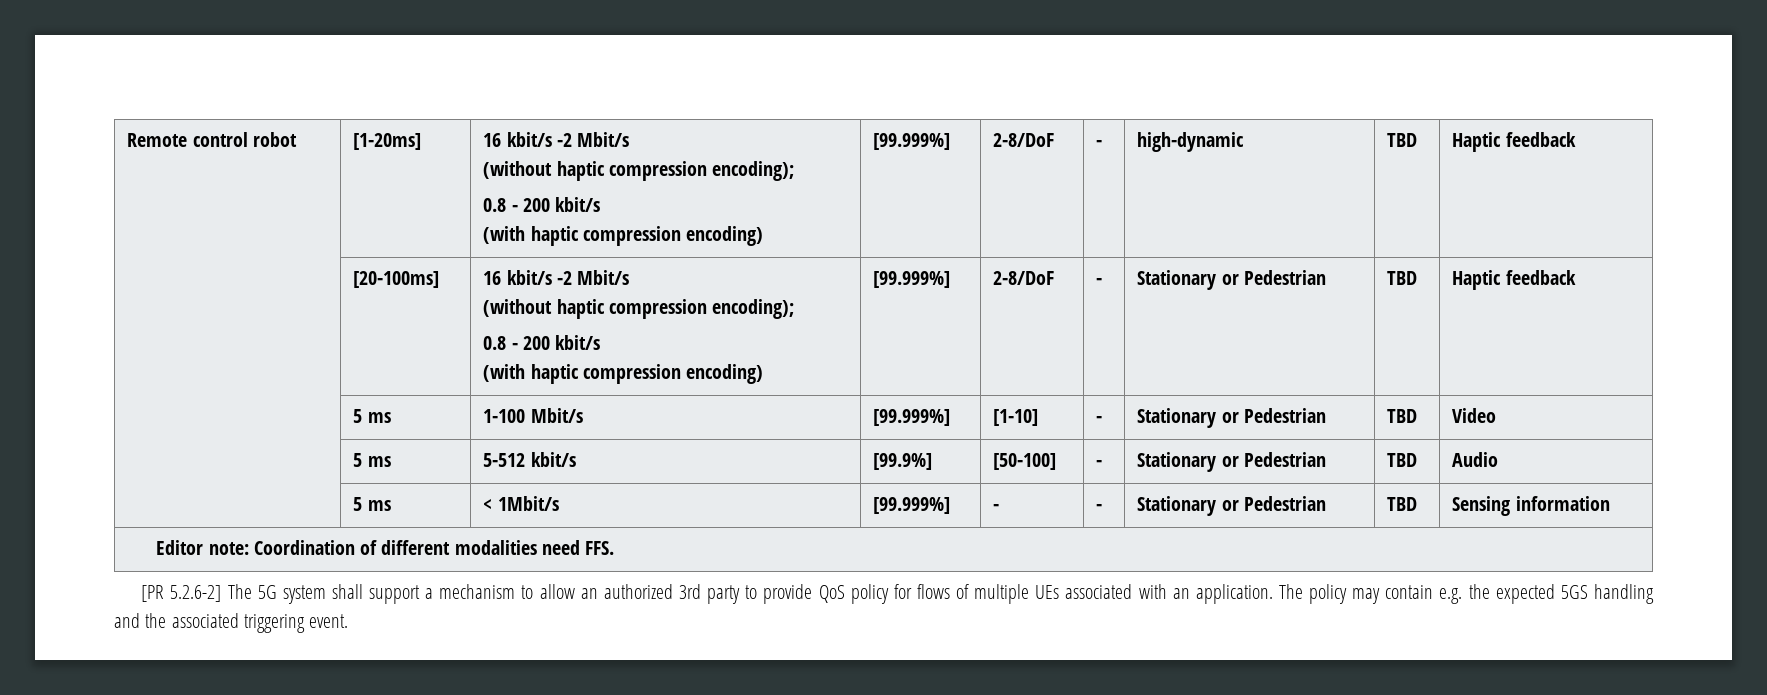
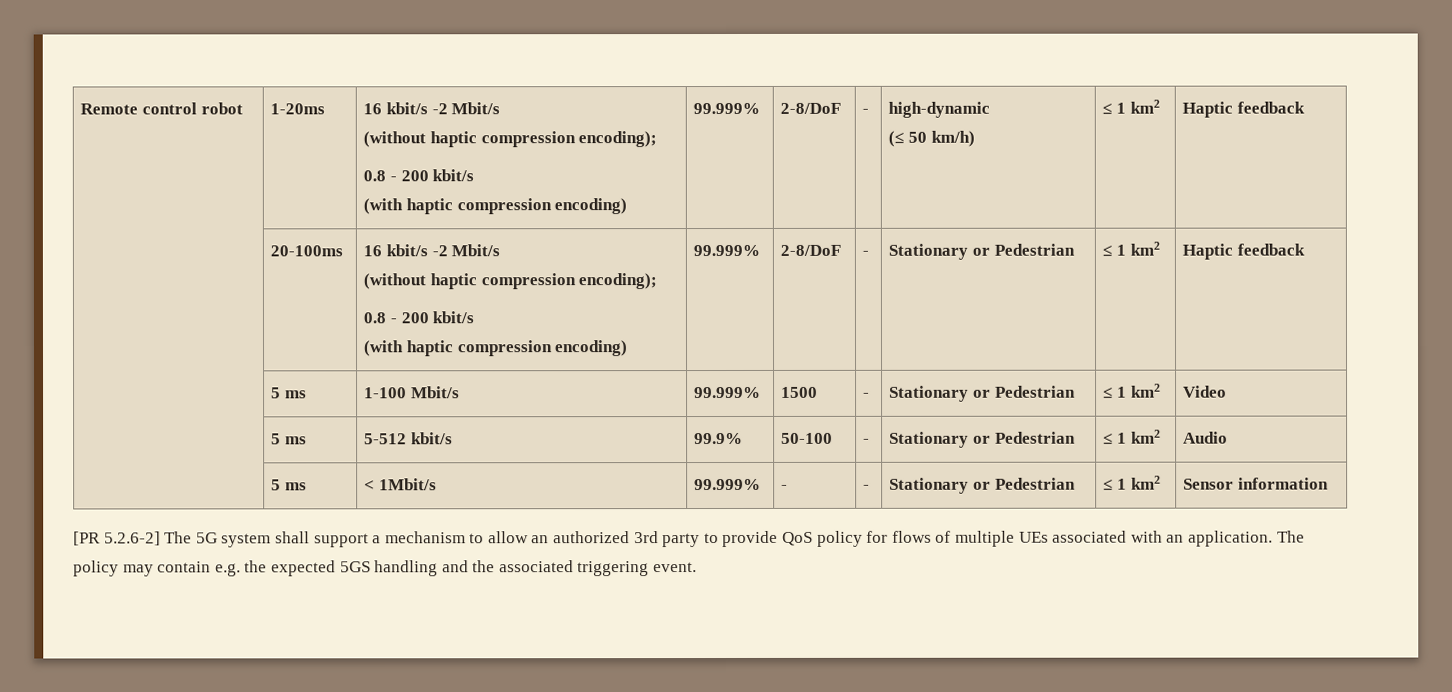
- Remote control robot | [1-20ms] | 16 kbit/s -2 Mbit/s
+ Remote control robot | 1-20ms | 16 kbit/s -2 Mbit/s
  (without haptic compression encoding);
  0.8 - 200 kbit/s
- (with haptic compression encoding) | [99.999%] | 2-8/DoF | - | high-dynamic | TBD | Haptic feedback
- | [20-100ms] | 16 kbit/s -2 Mbit/s
+ (with haptic compression encoding) | 99.999% | 2-8/DoF | - | high-dynamic
+ (≤ 50 km/h) | ≤ 1 km2 | Haptic feedback
+ | 20-100ms | 16 kbit/s -2 Mbit/s
  (without haptic compression encoding);
  0.8 - 200 kbit/s
- (with haptic compression encoding) | [99.999%] | 2-8/DoF | - | Stationary or Pedestrian | TBD | Haptic feedback
+ (with haptic compression encoding) | 99.999% | 2-8/DoF | - | Stationary or Pedestrian | ≤ 1 km2 | Haptic feedback
- | 5 ms | 1-100 Mbit/s | [99.999%] | [1-10] | - | Stationary or Pedestrian | TBD | Video
+ | 5 ms | 1-100 Mbit/s | 99.999% | 1500 | - | Stationary or Pedestrian | ≤ 1 km2 | Video
- | 5 ms | 5-512 kbit/s | [99.9%] | [50-100] | - | Stationary or Pedestrian | TBD | Audio
+ | 5 ms | 5-512 kbit/s | 99.9% | 50-100 | - | Stationary or Pedestrian | ≤ 1 km2 | Audio
- | 5 ms | < 1Mbit/s | [99.999%] | - | - | Stationary or Pedestrian | TBD | Sensing information
- Editor note: Coordination of different modalities need FFS.
+ | 5 ms | < 1Mbit/s | 99.999% | - | - | Stationary or Pedestrian | ≤ 1 km2 | Sensor information

